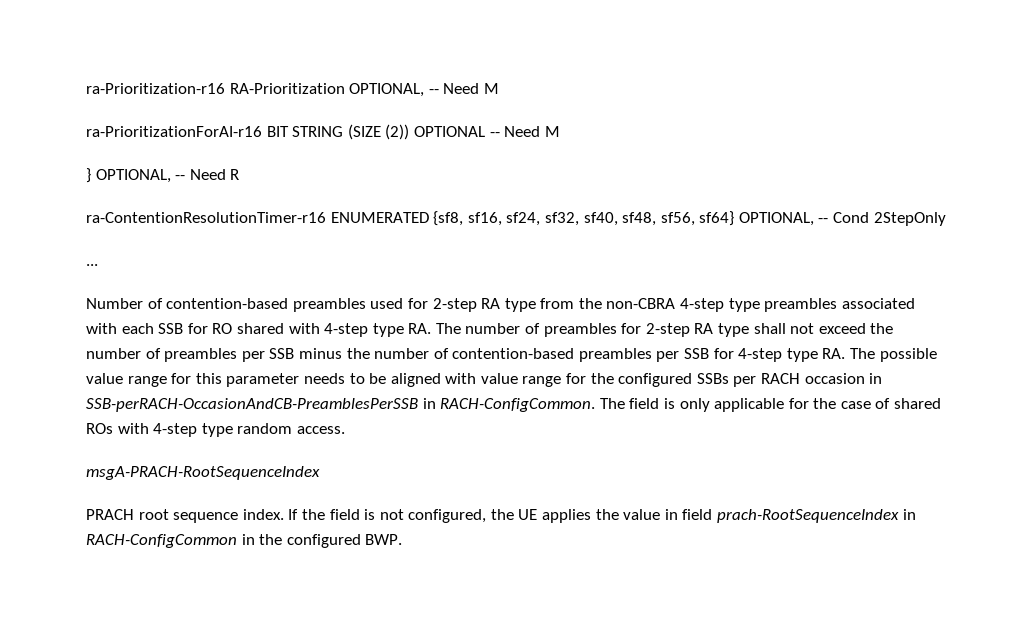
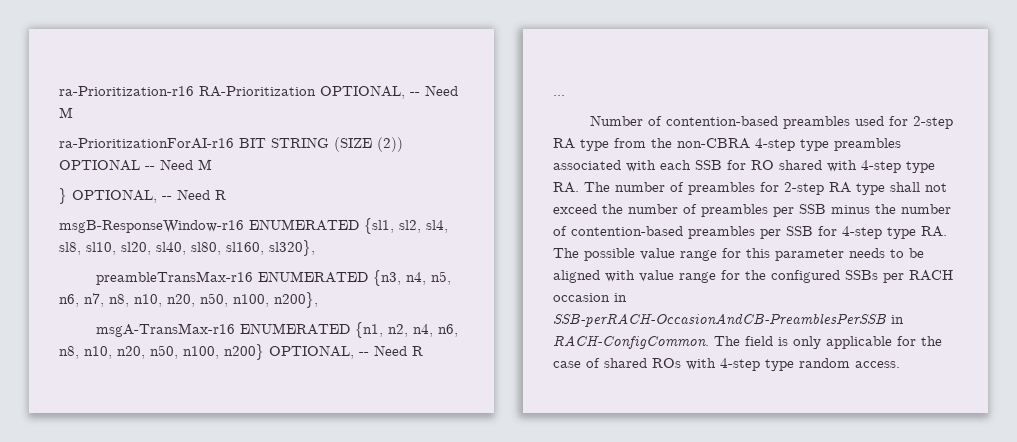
- ra-ContentionResolutionTimer-r16 ENUMERATED {sf8, sf16, sf24, sf32, sf40, sf48, sf56, sf64} OPTIONAL, -- Cond 2StepOnly
+ msgB-ResponseWindow-r16 ENUMERATED {sl1, sl2, sl4, sl8, sl10, sl20, sl40, sl80, sl160, sl320},
+ preambleTransMax-r16 ENUMERATED {n3, n4, n5, n6, n7, n8, n10, n20, n50, n100, n200},
+ msgA-TransMax-r16 ENUMERATED {n1, n2, n4, n6, n8, n10, n20, n50, n100, n200} OPTIONAL, -- Need R
- msgA-PRACH-RootSequenceIndex
- PRACH root sequence index. If the field is not configured, the UE applies the value in field prach-RootSequenceIndex in RACH-ConfigCommon in the configured BWP.

